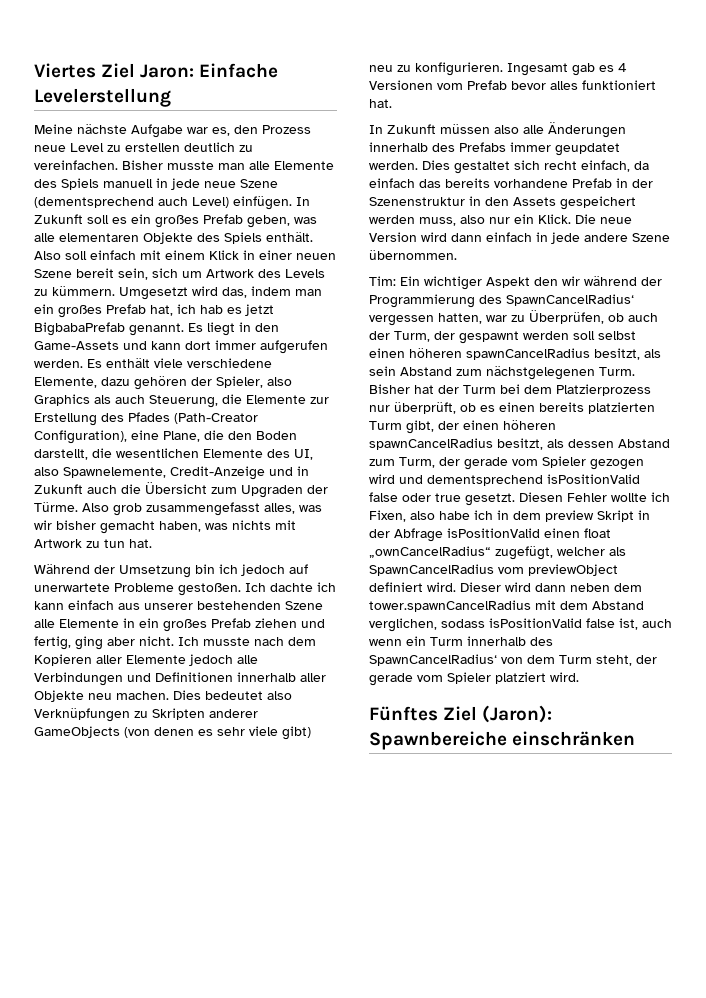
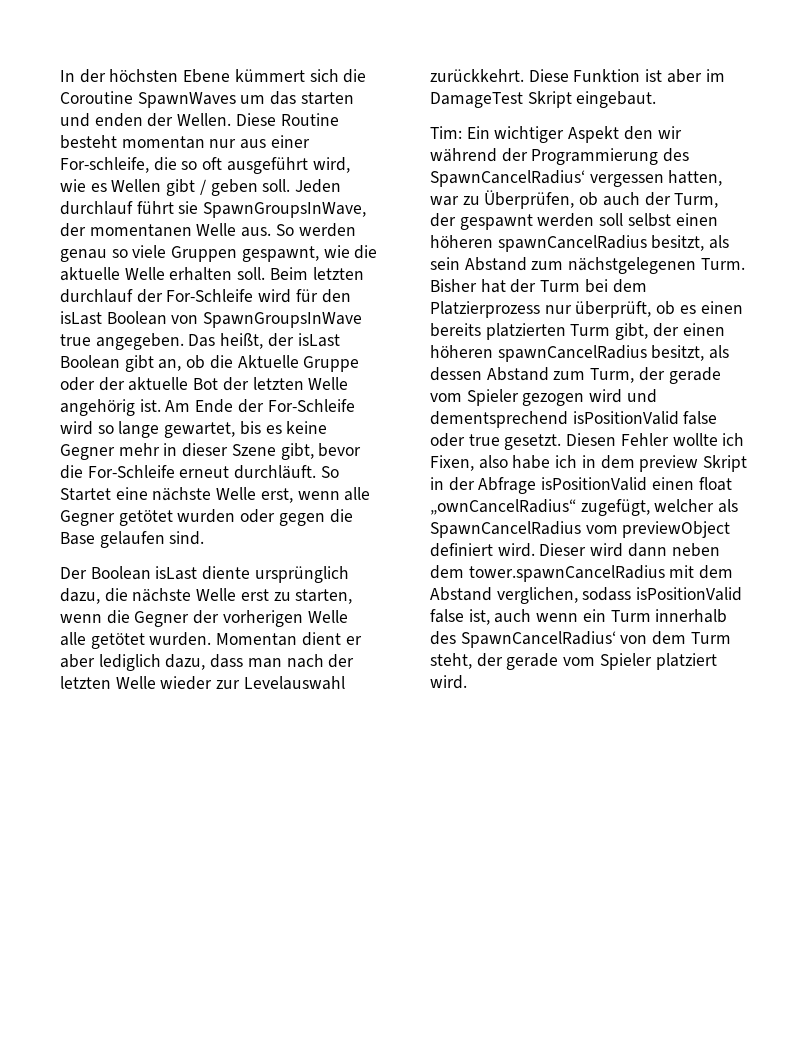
- Viertes Ziel Jaron: Einfache Levelerstellung
- Meine nächste Aufgabe war es, den Prozess neue Level zu erstellen deutlich zu vereinfachen. Bisher musste man alle Elemente des Spiels manuell in jede neue Szene (dementsprechend auch Level) einfügen. In Zukunft soll es ein großes Prefab geben, was alle elementaren Objekte des Spiels enthält. Also soll einfach mit einem Klick in einer neuen Szene bereit sein, sich um Artwork des Levels zu kümmern. Umgesetzt wird das, indem man ein großes Prefab hat, ich hab es jetzt BigbabaPrefab genannt. Es liegt in den Game-Assets und kann dort immer aufgerufen werden. Es enthält viele verschiedene Elemente, dazu gehören der Spieler, also Graphics als auch Steuerung, die Elemente zur Erstellung des Pfades (Path-Creator Configuration), eine Plane, die den Boden darstellt, die wesentlichen Elemente des UI, also Spawnelemente, Credit-Anzeige und in Zukunft auch die Übersicht zum Upgraden der Türme. Also grob zusammengefasst alles, was wir bisher gemacht haben, was nichts mit Artwork zu tun hat.
- Während der Umsetzung bin ich jedoch auf unerwartete Probleme gestoßen. Ich dachte ich kann einfach aus unserer bestehenden Szene alle Elemente in ein großes Prefab ziehen und fertig, ging aber nicht. Ich musste nach dem Kopieren aller Elemente jedoch alle Verbindungen und Definitionen innerhalb aller Objekte neu machen. Dies bedeutet also Verknüpfungen zu Skripten anderer GameObjects (von denen es sehr viele gibt) neu zu konfigurieren. Ingesamt gab es 4 Versionen vom Prefab bevor alles funktioniert hat.
- In Zukunft müssen also alle Änderungen innerhalb des Prefabs immer geupdatet werden. Dies gestaltet sich recht einfach, da einfach das bereits vorhandene Prefab in der Szenenstruktur in den Assets gespeichert werden muss, also nur ein Klick. Die neue Version wird dann einfach in jede andere Szene übernommen.
+ In der höchsten Ebene kümmert sich die Coroutine SpawnWaves um das starten und enden der Wellen. Diese Routine besteht momentan nur aus einer For-schleife, die so oft ausgeführt wird, wie es Wellen gibt / geben soll. Jeden durchlauf führt sie SpawnGroupsInWave, der momentanen Welle aus. So werden genau so viele Gruppen gespawnt, wie die aktuelle Welle erhalten soll. Beim letzten durchlauf der For-Schleife wird für den isLast Boolean von SpawnGroupsInWave true angegeben. Das heißt, der isLast Boolean gibt an, ob die Aktuelle Gruppe oder der aktuelle Bot der letzten Welle angehörig ist. Am Ende der For-Schleife wird so lange gewartet, bis es keine Gegner mehr in dieser Szene gibt, bevor die For-Schleife erneut durchläuft. So Startet eine nächste Welle erst, wenn alle Gegner getötet wurden oder gegen die Base gelaufen sind.
+ Der Boolean isLast diente ursprünglich dazu, die nächste Welle erst zu starten, wenn die Gegner der vorherigen Welle alle getötet wurden. Momentan dient er aber lediglich dazu, dass man nach der letzten Welle wieder zur Levelauswahl zurückkehrt. Diese Funktion ist aber im DamageTest Skript eingebaut.
- Fünftes Ziel (Jaron): Spawnbereiche einschränken

